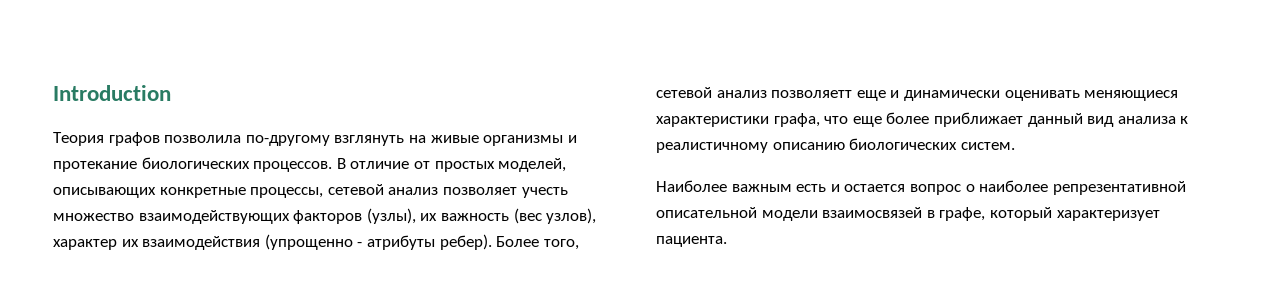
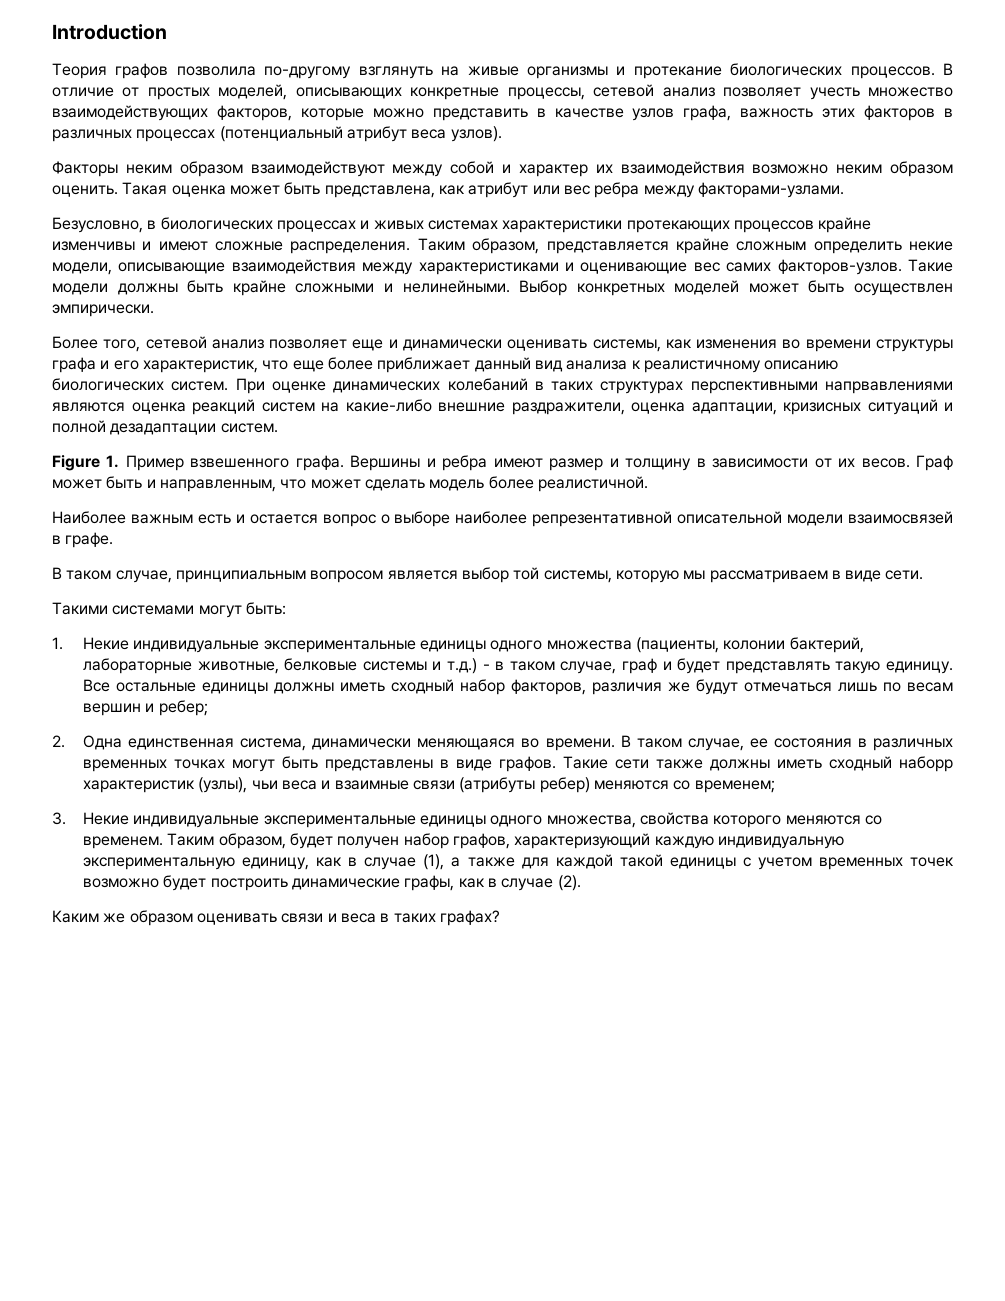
- В отличие от простых моделей, описывающих конкретные процессы, сетевой анализ позволяет учесть множество взаимодействующих факторов (узлы), их важность (вес узлов), характер их взаимодействия (упрощенно - атрибуты ребер). Более того, сетевой анализ позволяетт еще и динамически оценивать меняющиеся характеристики графа, что еще более приближает данный вид анализа к реалистичному описанию биологических систем.
+ В отличие от простых моделей, описывающих конкретные процессы, сетевой анализ позволяет учесть множество взаимодействующих факторов, которые можно представить в качестве узлов графа, важность этих факторов в различных процессах (потенциальный атрибут веса узлов).
+ Факторы неким образом взаимодействуют между собой и характер их взаимодействия возможно неким образом оценить. Такая оценка может быть представлена, как атрибут или вес ребра между факторами-узлами.
+ Безусловно, в биологических процессах и живых системах характеристики протекающих процессов крайне изменчивы и имеют сложные распределения. Таким образом, представляется крайне сложным определить некие модели, описывающие взаимодействия между характеристиками и оценивающие вес самих факторов-узлов. Такие модели должны быть крайне сложными и нелинейными. Выбор конкретных моделей может быть осуществлен эмпирически.
+ Более того, сетевой анализ позволяет еще и динамически оценивать системы, как изменения во времени структуры графа и его характеристик, что еще более приближает данный вид анализа к реалистичному описанию биологических систем. При оценке динамических колебаний в таких структурах перспективными напрвавлениями являются оценка реакций систем на какие-либо внешние раздражители, оценка адаптации, кризисных ситуаций и полной дезадаптации систем.
+ Figure 1. Пример взвешенного графа. Вершины и ребра имеют размер и толщину в зависимости от их весов. Граф может быть и направленным, что может сделать модель более реалистичной.
- Наиболее важным есть и остается вопрос о наиболее репрезентативной описательной модели взаимосвязей в графе, который характеризует пациента.
+ Наиболее важным есть и остается вопрос о выборе наиболее репрезентативной описательной модели взаимосвязей в графе.
+ В таком случае, принципиальным вопросом является выбор той системы, которую мы рассматриваем в виде сети.
+ Такими системами могут быть:
+ 1. Некие индивидуальные экспериментальные единицы одного множества (пациенты, колонии бактерий, лабораторные животные, белковые системы и т.д.) - в таком случае, граф и будет представлять такую единицу. Все остальные единицы должны иметь сходный набор факторов, различия же будут отмечаться лишь по весам вершин и ребер;
+ 2. Одна единственная система, динамически меняющаяся во времени. В таком случае, ее состояния в различных временных точках могут быть представлены в виде графов. Такие сети также должны иметь сходный наборр характеристик (узлы), чьи веса и взаимные связи (атрибуты ребер) меняются со временем;
+ 3. Некие индивидуальные экспериментальные единицы одного множества, свойства которого меняются со временем. Таким образом, будет получен набор графов, характеризующий каждую индивидуальную экспериментальную единицу, как в случае (1), а также для каждой такой единицы с учетом временных точек возможно будет построить динамические графы, как в случае (2).
+ Каким же образом оценивать связи и веса в таких графах?

